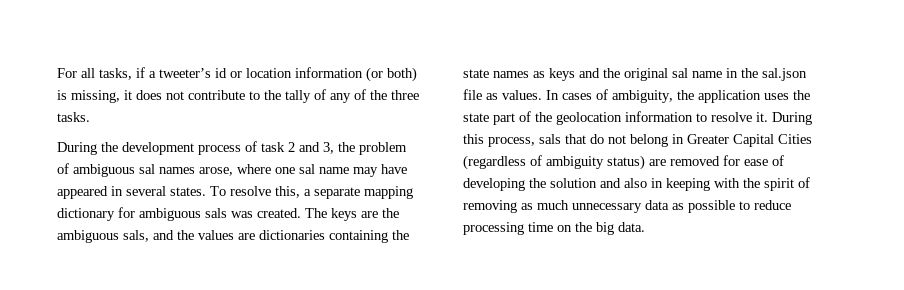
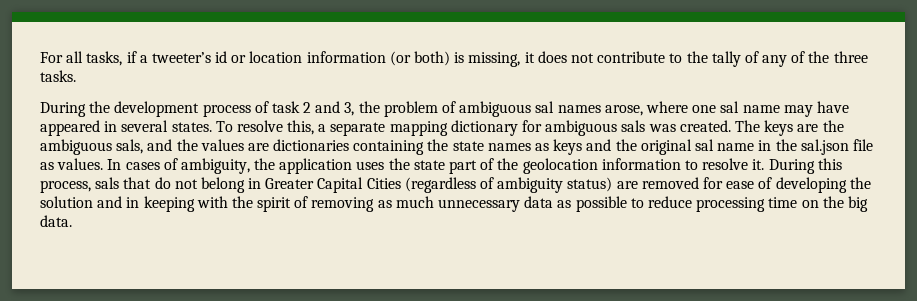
- During this process, sals that do not belong in Greater Capital Cities (regardless of ambiguity status) are removed for ease of developing the solution and also in keeping with the spirit of removing as much unnecessary data as possible to reduce processing time on the big data.
+ During this process, sals that do not belong in Greater Capital Cities (regardless of ambiguity status) are removed for ease of developing the solution and in keeping with the spirit of removing as much unnecessary data as possible to reduce processing time on the big data.

